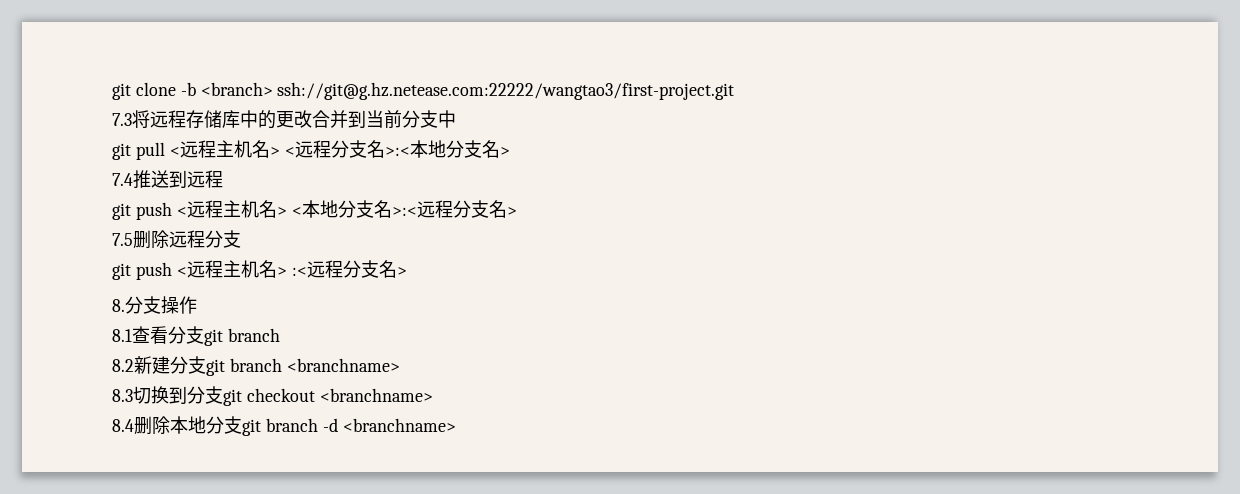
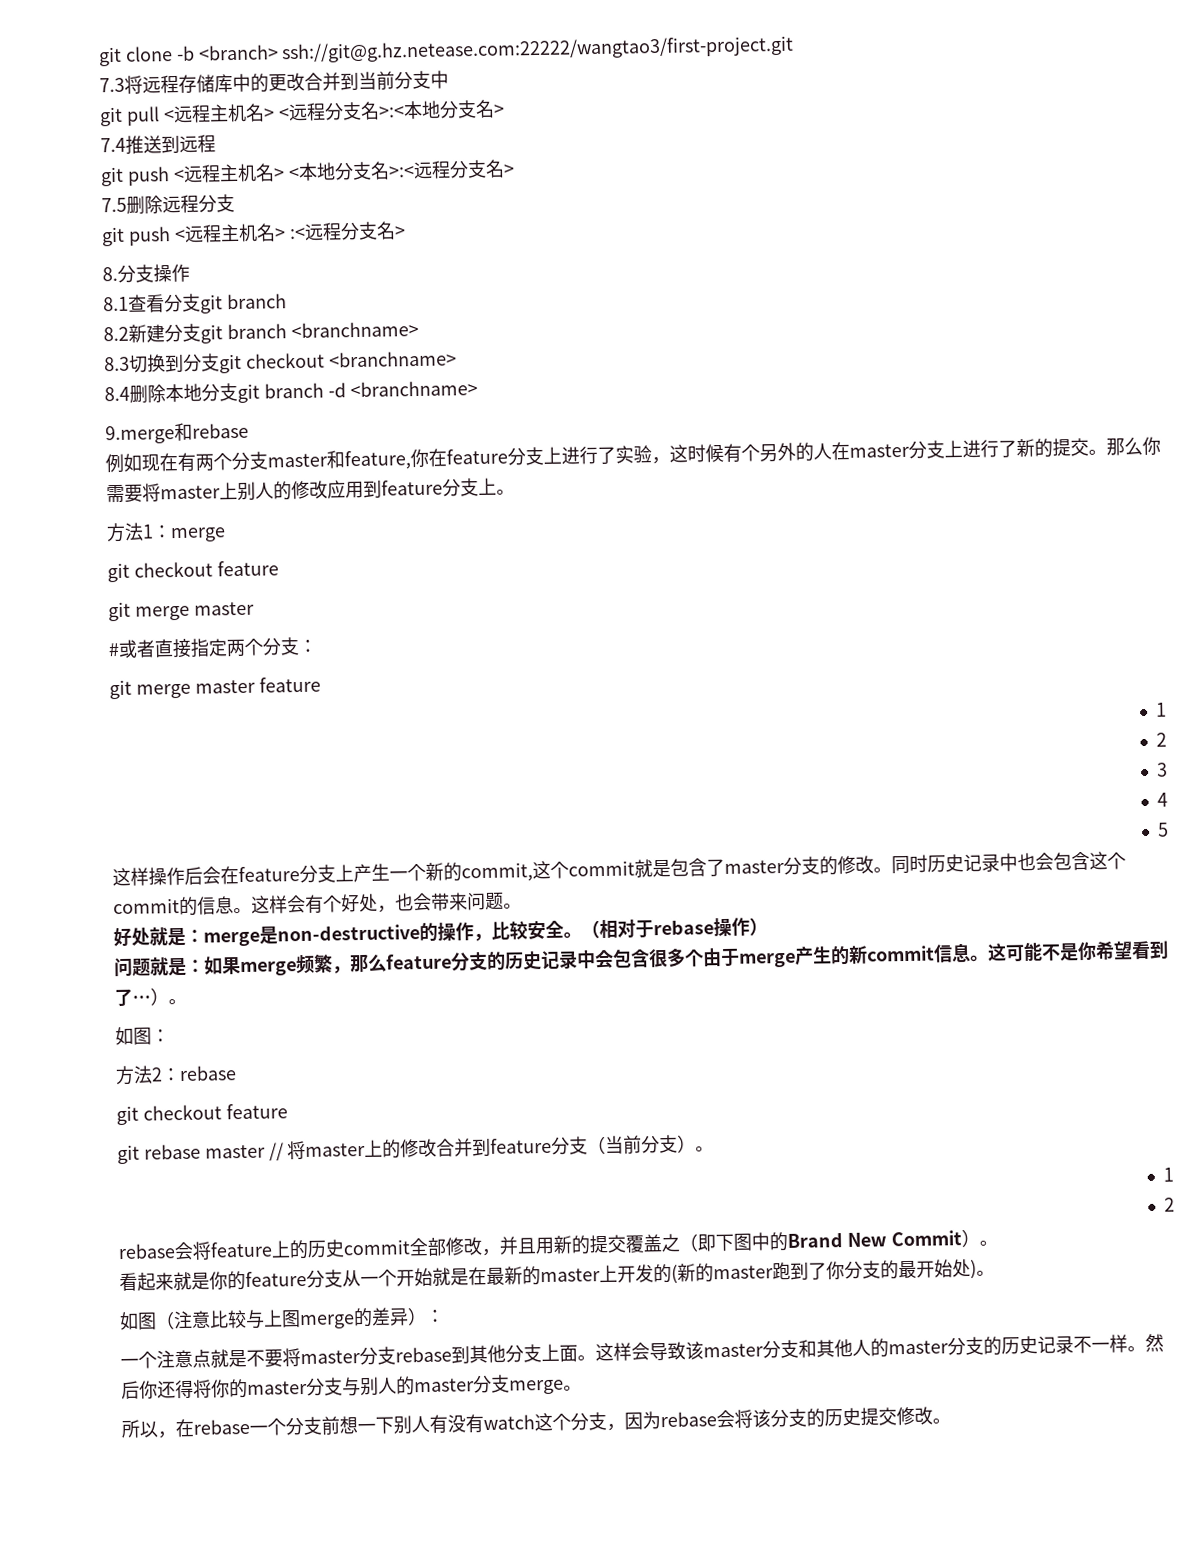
+ 9.merge和rebase
+ 例如现在有两个分支master和feature,你在feature分支上进行了实验，这时候有个另外的人在master分支上进行了新的提交。那么你需要将master上别人的修改应用到feature分支上。
+ 方法1：merge
+ git checkout feature
+ git merge master
+ #或者直接指定两个分支：
+ git merge master feature
+ 1
+ 2
+ 3
+ 4
+ 5
+ 这样操作后会在feature分支上产生一个新的commit,这个commit就是包含了master分支的修改。同时历史记录中也会包含这个commit的信息。这样会有个好处，也会带来问题。
+ 好处就是：merge是non-destructive的操作，比较安全。（相对于rebase操作）
+ 问题就是：如果merge频繁，那么feature分支的历史记录中会包含很多个由于merge产生的新commit信息。这可能不是你希望看到了…）。
+ 如图：
+ 方法2：rebase
+ git checkout feature
+ git rebase master // 将master上的修改合并到feature分支（当前分支）。
+ 1
+ 2
+ rebase会将feature上的历史commit全部修改，并且用新的提交覆盖之（即下图中的Brand New Commit）。
+ 看起来就是你的feature分支从一个开始就是在最新的master上开发的(新的master跑到了你分支的最开始处)。
+ 如图（注意比较与上图merge的差异）：
+ 一个注意点就是不要将master分支rebase到其他分支上面。这样会导致该master分支和其他人的master分支的历史记录不一样。然后你还得将你的master分支与别人的master分支merge。
+ 所以，在rebase一个分支前想一下别人有没有watch这个分支，因为rebase会将该分支的历史提交修改。

